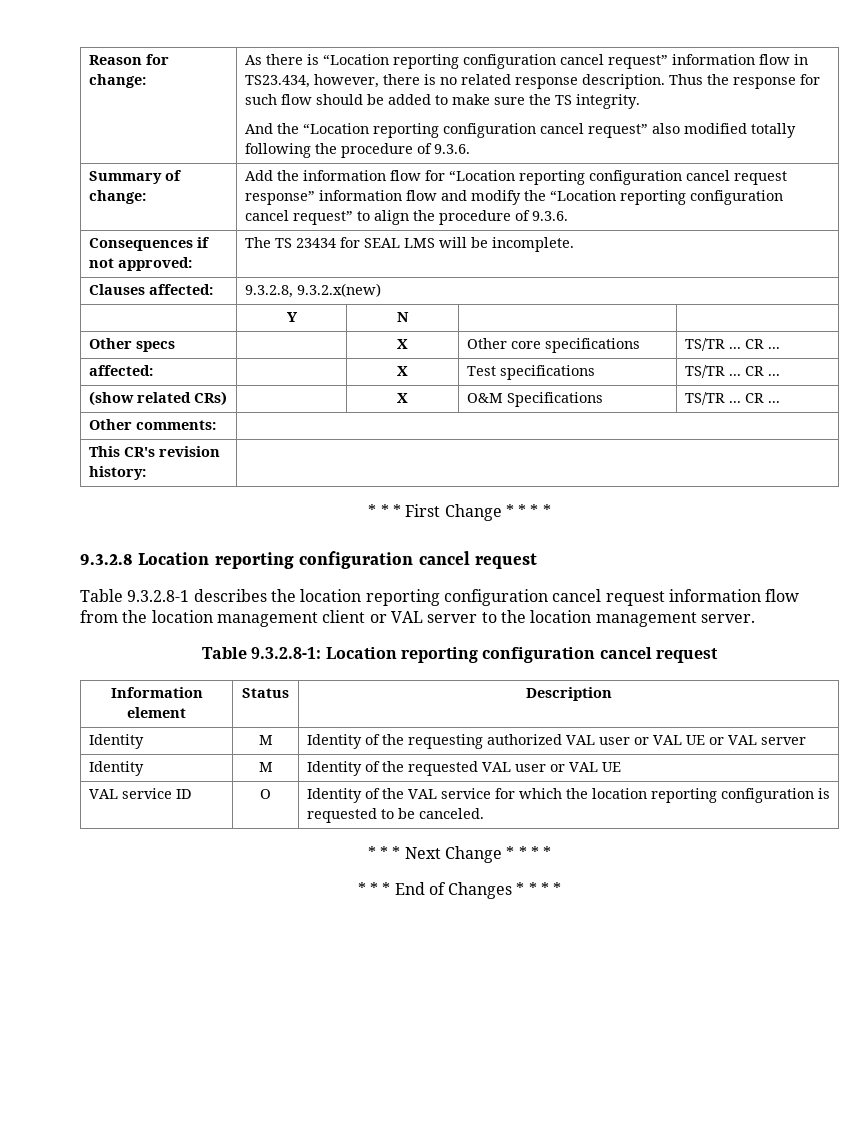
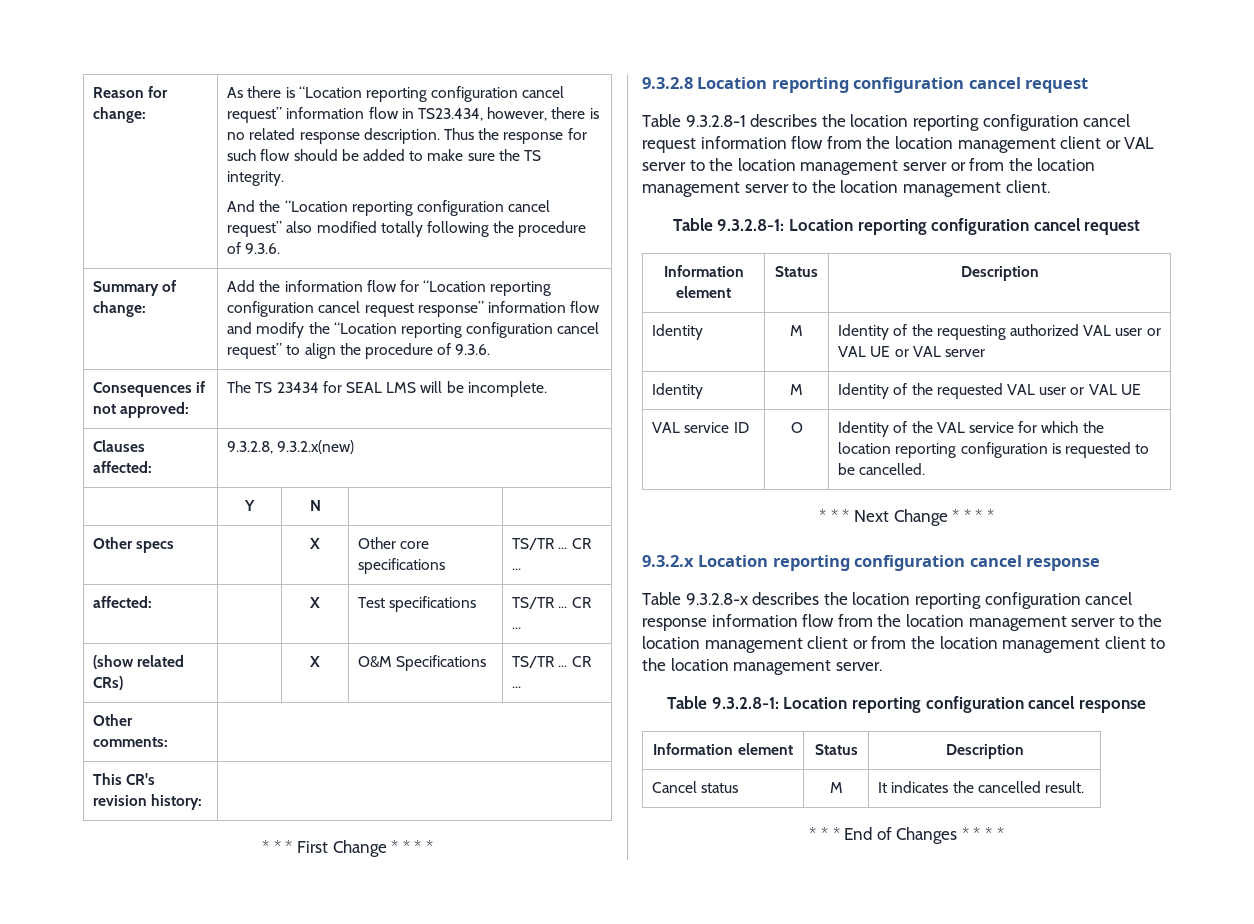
- Table 9.3.2.8-1 describes the location reporting configuration cancel request information flow from the location management client or VAL server to the location management server.
+ Table 9.3.2.8-1 describes the location reporting configuration cancel request information flow from the location management client or VAL server to the location management server or from the location management server to the location management client.
- VAL service ID | O | Identity of the VAL service for which the location reporting configuration is requested to be canceled.
+ VAL service ID | O | Identity of the VAL service for which the location reporting configuration is requested to be cancelled.
+ 9.3.2.x Location reporting configuration cancel response
+ Table 9.3.2.8-x describes the location reporting configuration cancel response information flow from the location management server to the location management client or from the location management client to the location management server.
+ Table 9.3.2.8-1: Location reporting configuration cancel response
+ Information element | Status | Description
+ Cancel status | M | It indicates the cancelled result.

